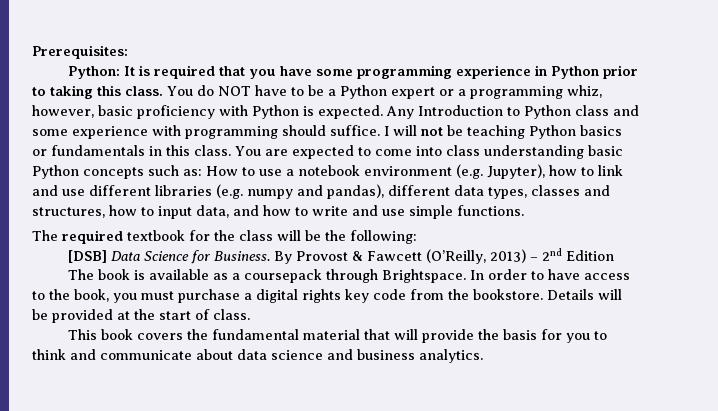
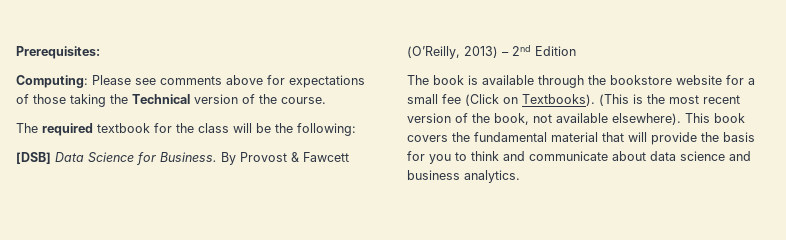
- Python: It is required that you have some programming experience in Python prior to taking this class. You do NOT have to be a Python expert or a programming whiz, however, basic proficiency with Python is expected. Any Introduction to Python class and some experience with programming should suffice. I will not be teaching Python basics or fundamentals in this class. You are expected to come into class understanding basic Python concepts such as: How to use a notebook environment (e.g. Jupyter), how to link and use different libraries (e.g. numpy and pandas), different data types, classes and structures, how to input data, and how to write and use simple functions.
+ Computing: Please see comments above for expectations of those taking the Technical version of the course.
- The book is available as a coursepack through Brightspace. In order to have access to the book, you must purchase a digital rights key code from the bookstore. Details will be provided at the start of class.
- This book covers the fundamental material that will provide the basis for you to think and communicate about data science and business analytics.
+ The book is available through the bookstore website for a small fee (Click on Textbooks). (This is the most recent version of the book, not available elsewhere). This book covers the fundamental material that will provide the basis for you to think and communicate about data science and business analytics.

